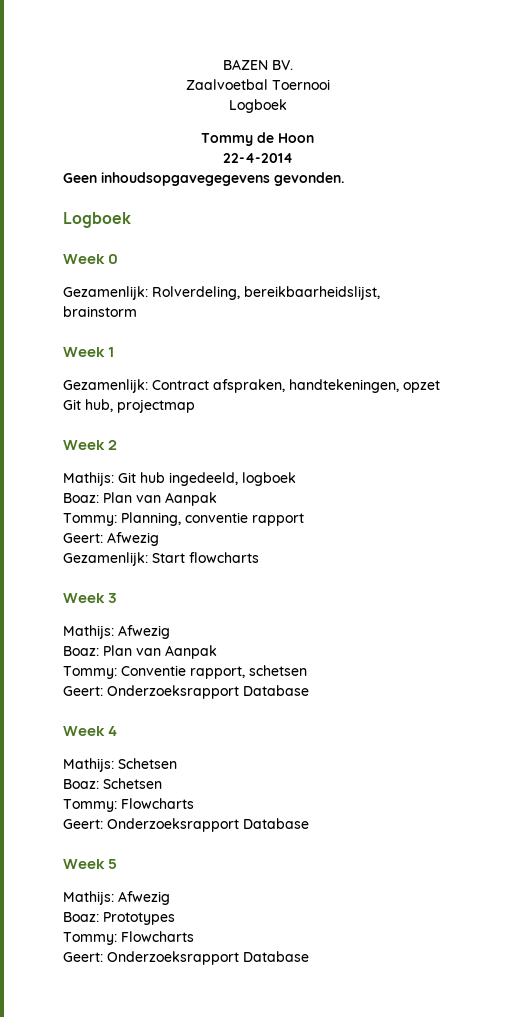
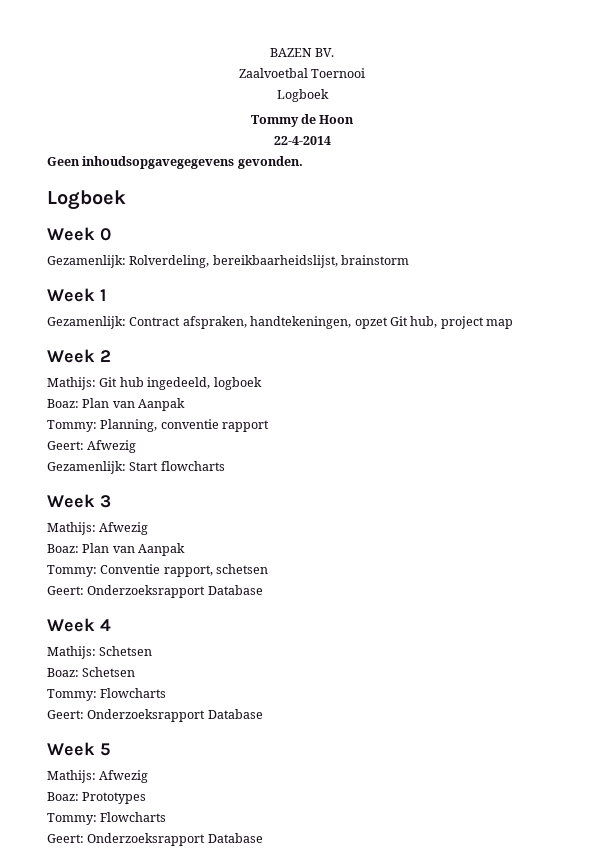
- Gezamenlijk: Contract afspraken, handtekeningen, opzet Git hub, projectmap
+ Gezamenlijk: Contract afspraken, handtekeningen, opzet Git hub, project map

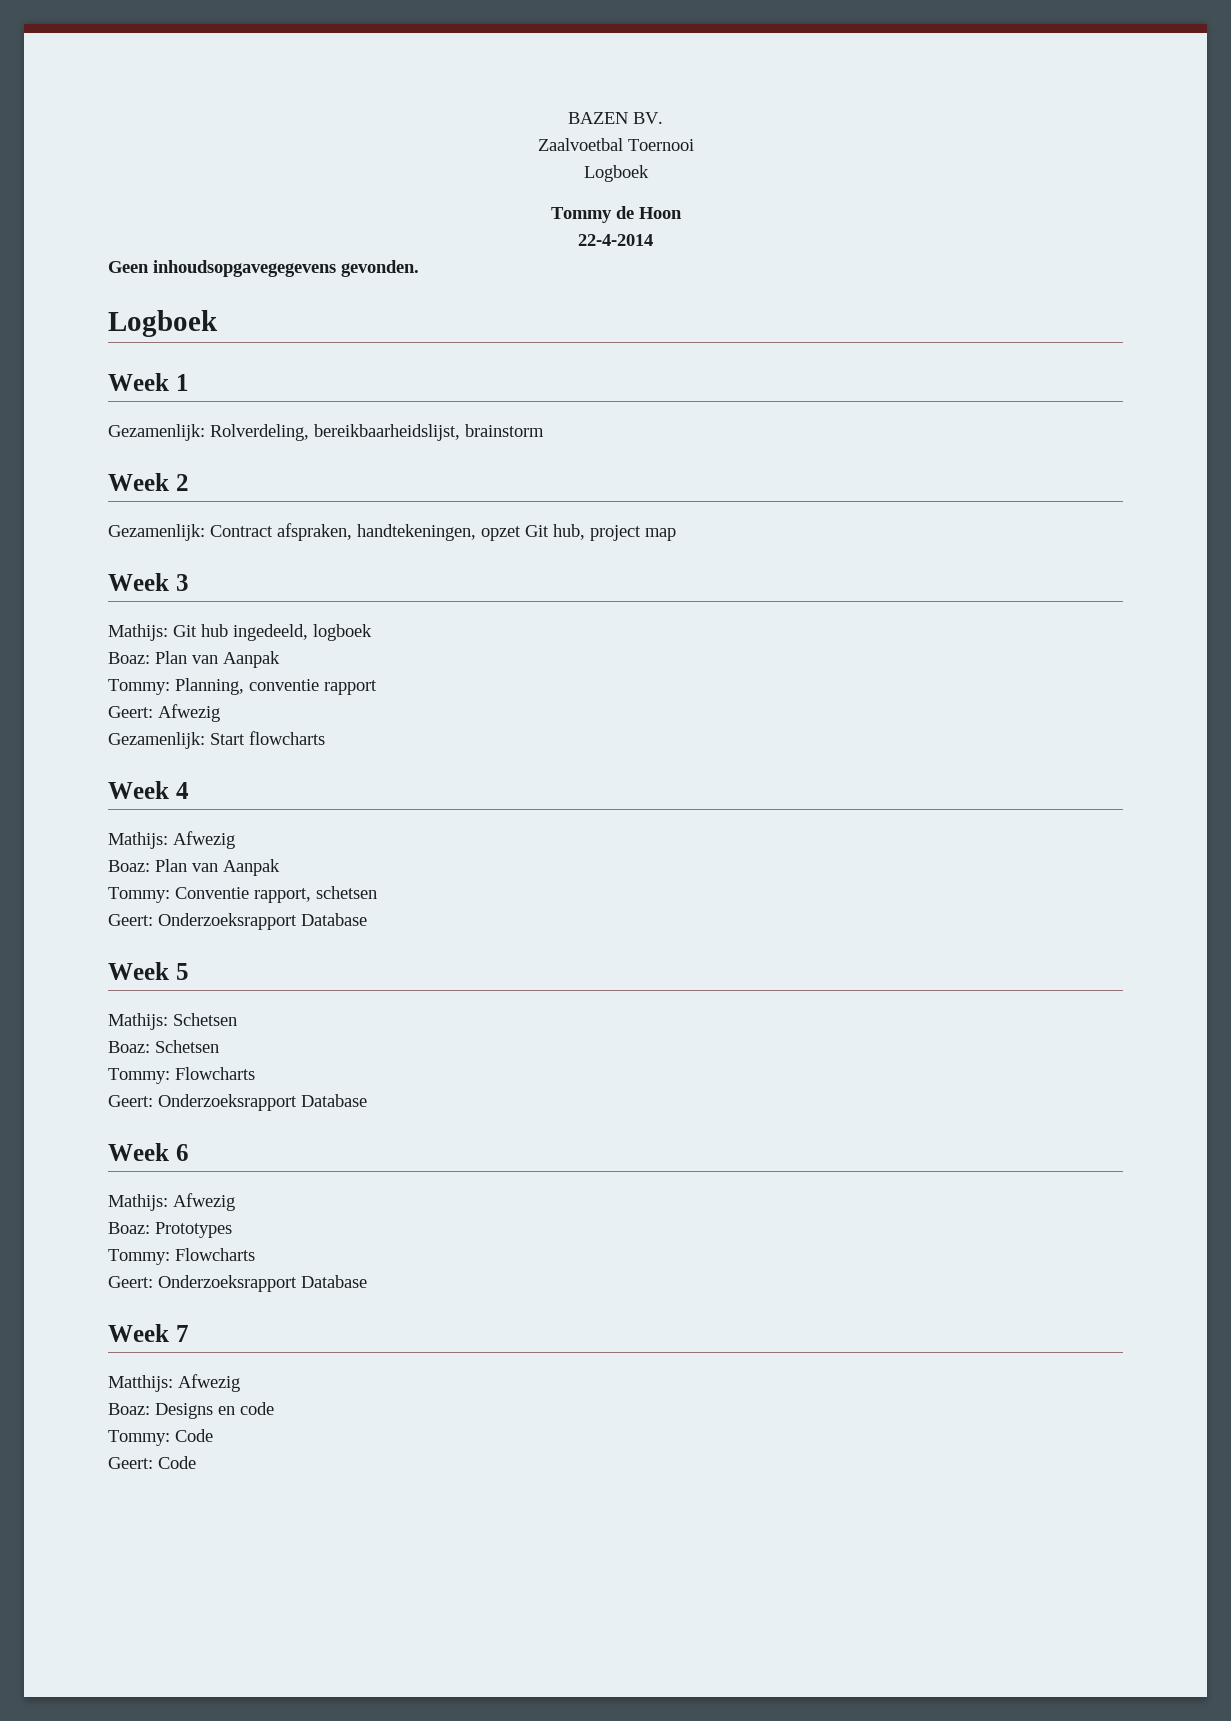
- Week 0
+ Week 1
- Week 1
+ Week 2
- Week 2
+ Week 3
- Week 3
+ Week 4
- Week 4
+ Week 5
- Week 5
+ Week 6
+ Week 7
+ Matthijs: Afwezig
+ Boaz: Designs en code
+ Tommy: Code
+ Geert: Code

